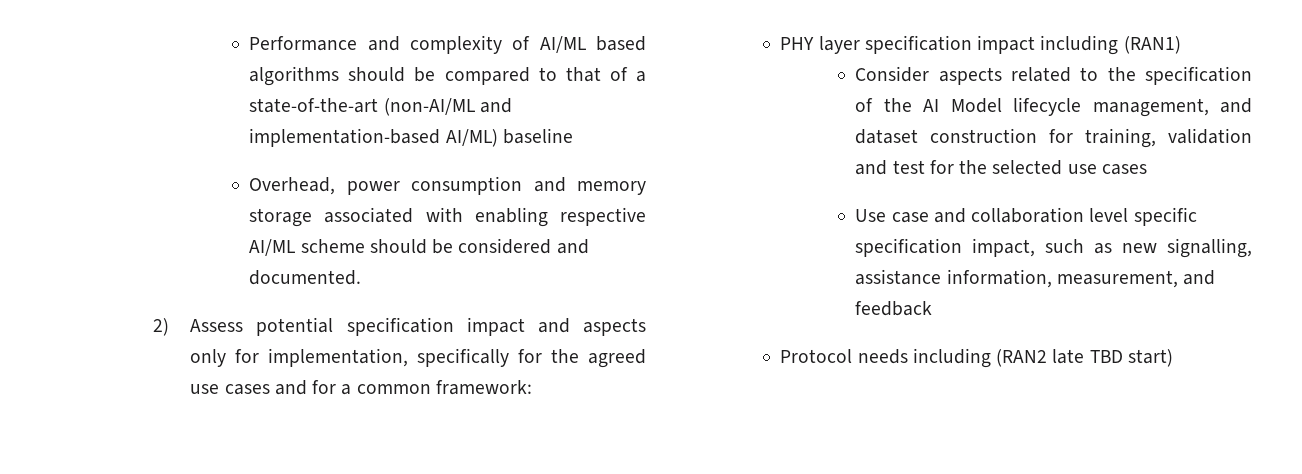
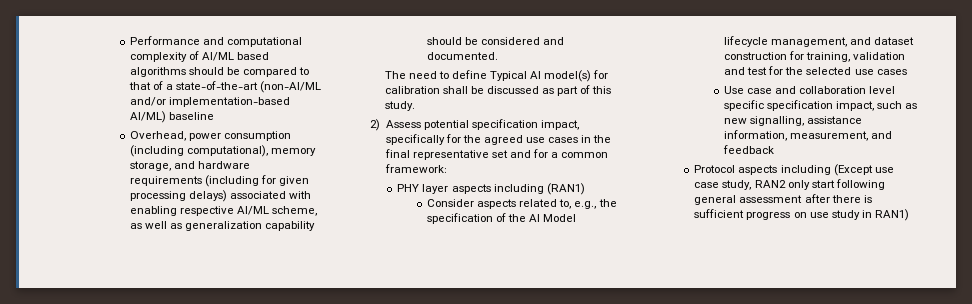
- Performance and complexity of AI/ML based algorithms should be compared to that of a state-of-the-art (non-AI/ML and implementation-based AI/ML) baseline
+ Performance and computational complexity of AI/ML based algorithms should be compared to that of a state-of-the-art (non-AI/ML and/or implementation-based AI/ML) baseline
- Overhead, power consumption and memory storage associated with enabling respective AI/ML scheme should be considered and documented.
+ Overhead, power consumption (including computational), memory storage, and hardware requirements (including for given processing delays) associated with enabling respective AI/ML scheme, as well as generalization capability should be considered and documented.
- 2) Assess potential specification impact and aspects only for implementation, specifically for the agreed use cases and for a common framework:
+ The need to define Typical AI model(s) for calibration shall be discussed as part of this study.
+ 2) Assess potential specification impact, specifically for the agreed use cases in the final representative set and for a common framework:
- PHY layer specification impact including (RAN1)
+ PHY layer aspects including (RAN1)
- Consider aspects related to the specification of the AI Model lifecycle management, and dataset construction for training, validation and test for the selected use cases
+ Consider aspects related to, e.g., the specification of the AI Model lifecycle management, and dataset construction for training, validation and test for the selected use cases
- Protocol needs including (RAN2 late TBD start)
+ Protocol aspects including (Except use case study, RAN2 only start following general assessment after there is sufficient progress on use study in RAN1)

